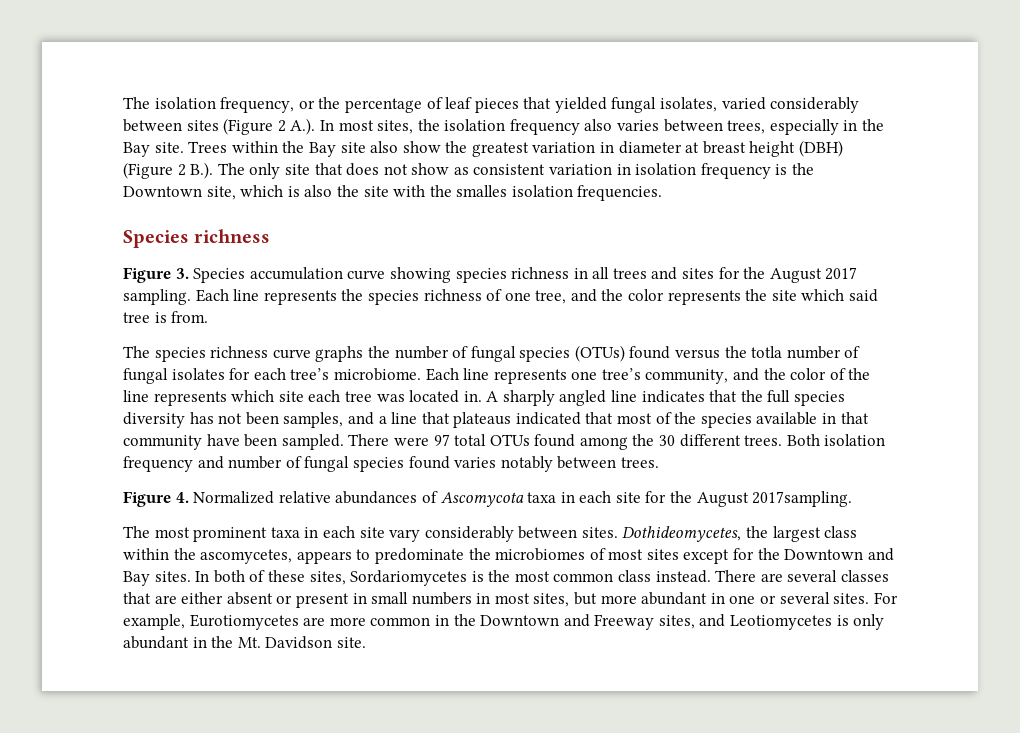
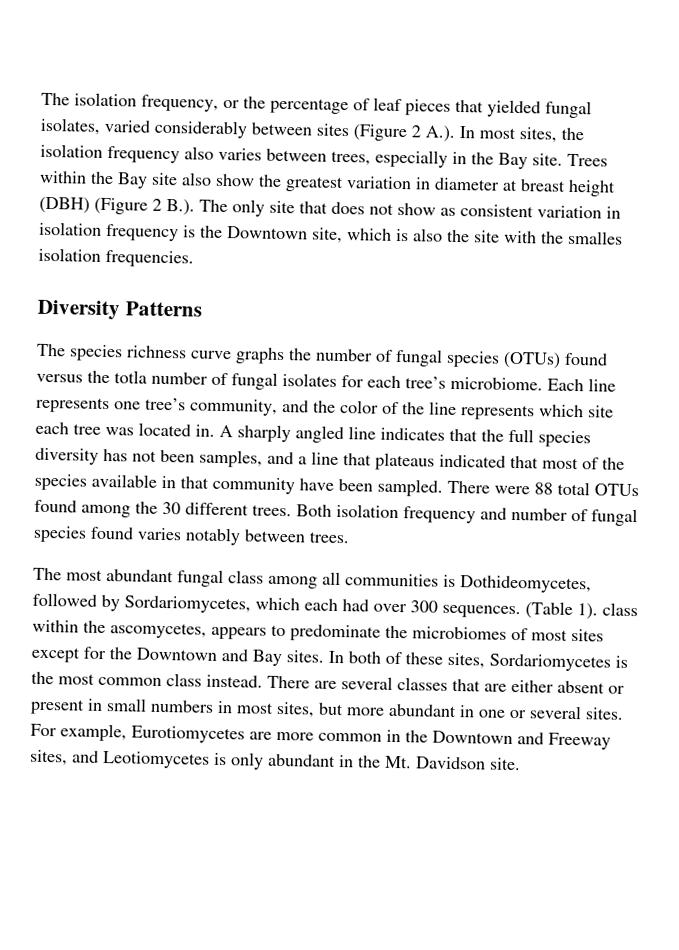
- Species richness
- Figure 3. Species accumulation curve showing species richness in all trees and sites for the August 2017 sampling. Each line represents the species richness of one tree, and the color represents the site which said tree is from.
+ Diversity Patterns
- There were 97 total OTUs found among the 30 different trees.
+ There were 88 total OTUs found among the 30 different trees.
- Figure 4. Normalized relative abundances of Ascomycota taxa in each site for the August 2017sampling.
- The most prominent taxa in each site vary considerably between sites. Dothideomycetes, the largest class within the ascomycetes, appears to predominate the microbiomes of most sites except for the Downtown and Bay sites.
+ The most abundant fungal class among all communities is Dothideomycetes, followed by Sordariomycetes, which each had over 300 sequences. (Table 1). class within the ascomycetes, appears to predominate the microbiomes of most sites except for the Downtown and Bay sites.

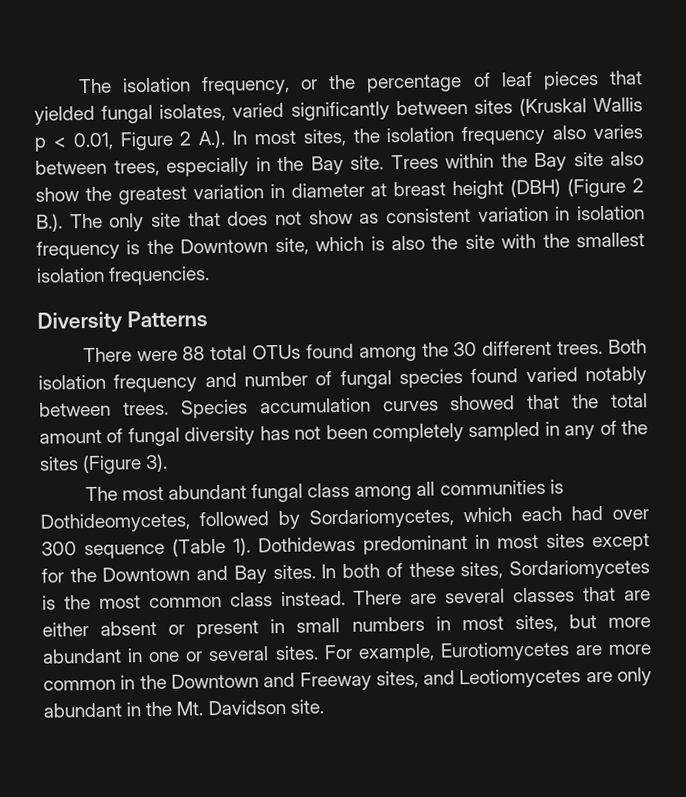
- The isolation frequency, or the percentage of leaf pieces that yielded fungal isolates, varied considerably between sites (Figure 2 A.). In most sites, the isolation frequency also varies between trees, especially in the Bay site.
+ The isolation frequency, or the percentage of leaf pieces that yielded fungal isolates, varied significantly between sites (Kruskal Wallis p < 0.01, Figure 2 A.). In most sites, the isolation frequency also varies between trees, especially in the Bay site.
- Trees within the Bay site also show the greatest variation in diameter at breast height (DBH) (Figure 2 B.). The only site that does not show as consistent variation in isolation frequency is the Downtown site, which is also the site with the smalles isolation frequencies.
+ Trees within the Bay site also show the greatest variation in diameter at breast height (DBH) (Figure 2 B.). The only site that does not show as consistent variation in isolation frequency is the Downtown site, which is also the site with the smallest isolation frequencies.
- The species richness curve graphs the number of fungal species (OTUs) found versus the totla number of fungal isolates for each tree’s microbiome. Each line represents one tree’s community, and the color of the line represents which site each tree was located in. A sharply angled line indicates that the full species diversity has not been samples, and a line that plateaus indicated that most of the species available in that community have been sampled.
- Both isolation frequency and number of fungal species found varies notably between trees.
+ Both isolation frequency and number of fungal species found varied notably between trees. Species accumulation curves showed that the total amount of fungal diversity has not been completely sampled in any of the sites (Figure 3).
- The most abundant fungal class among all communities is Dothideomycetes, followed by Sordariomycetes, which each had over 300 sequences. (Table 1). class within the ascomycetes, appears to predominate the microbiomes of most sites except for the Downtown and Bay sites.
+ The most abundant fungal class among all communities is Dothideomycetes, followed by Sordariomycetes, which each had over 300 sequence (Table 1). Dothidewas predominant in most sites except for the Downtown and Bay sites.
- For example, Eurotiomycetes are more common in the Downtown and Freeway sites, and Leotiomycetes is only abundant in the Mt. Davidson site.
+ For example, Eurotiomycetes are more common in the Downtown and Freeway sites, and Leotiomycetes are only abundant in the Mt. Davidson site.

